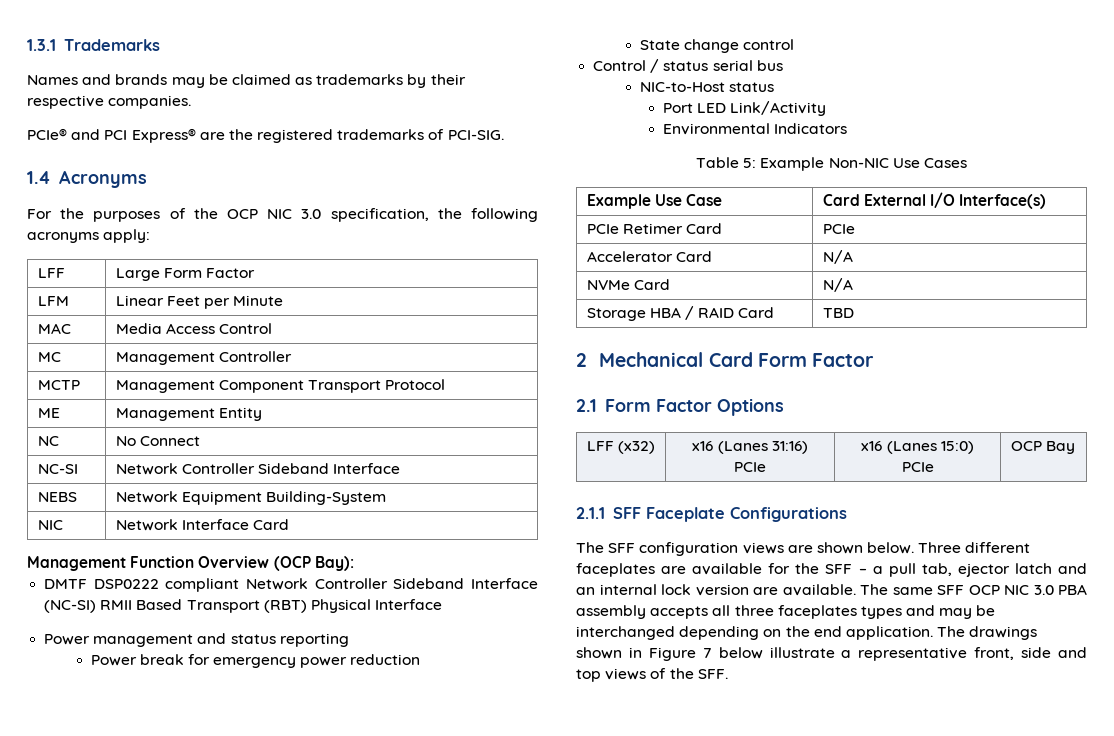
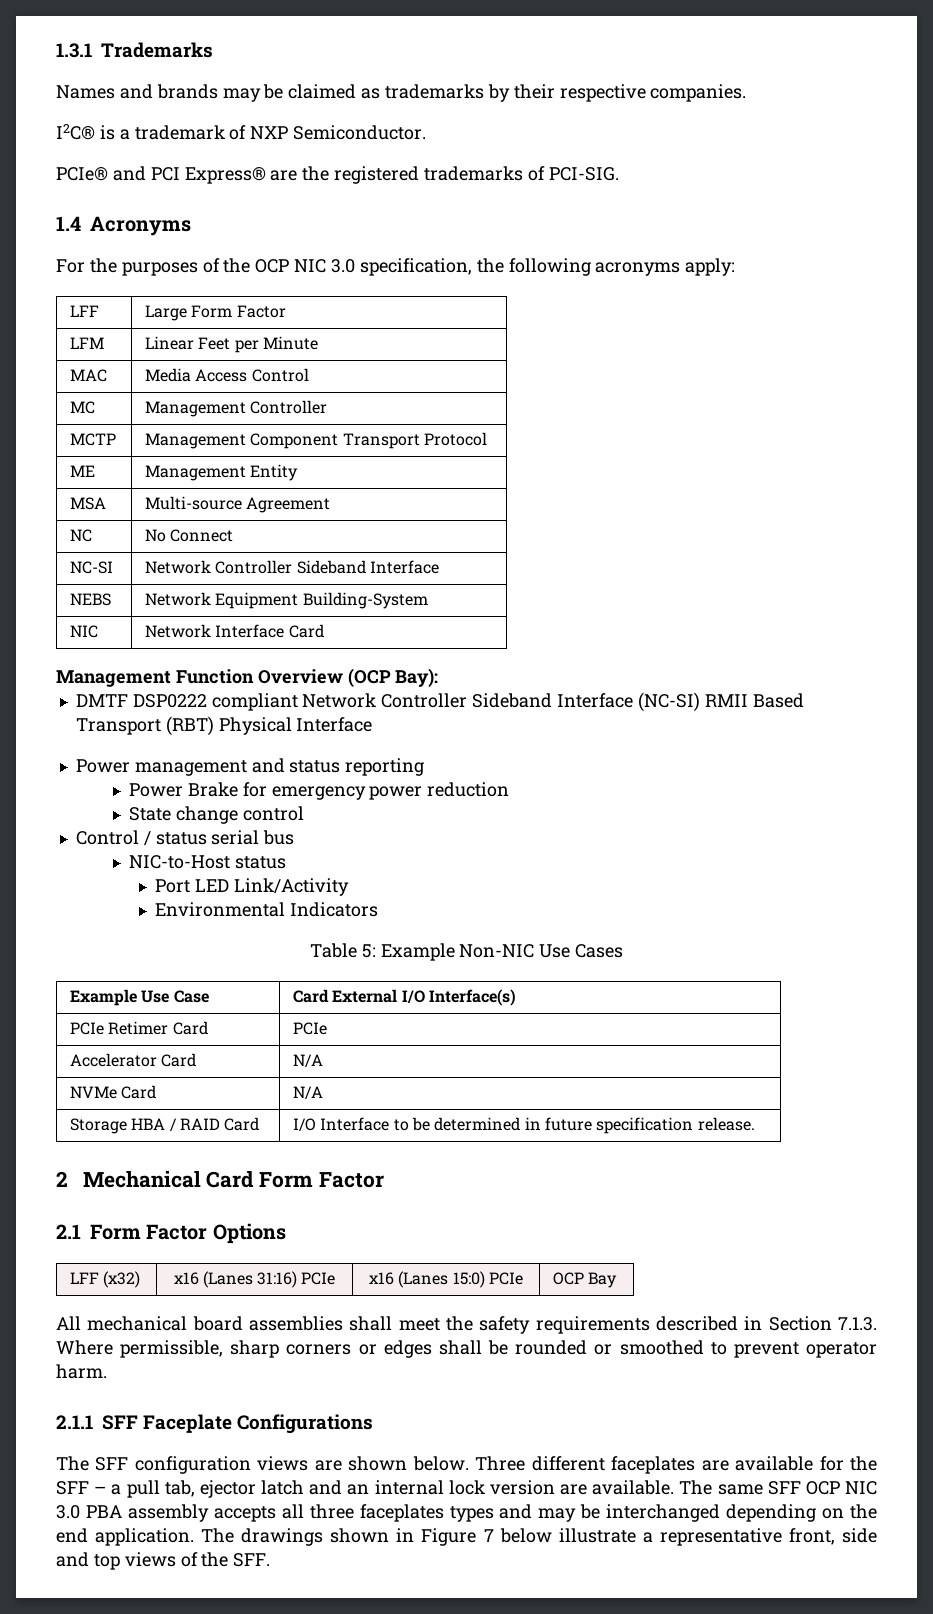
+ I2C® is a trademark of NXP Semiconductor.
+ MSA | Multi-source Agreement
- Power break for emergency power reduction
+ Power Brake for emergency power reduction
- Storage HBA / RAID Card | TBD
+ Storage HBA / RAID Card | I/O Interface to be determined in future specification release.
+ All mechanical board assemblies shall meet the safety requirements described in Section 7.1.3. Where permissible, sharp corners or edges shall be rounded or smoothed to prevent operator harm.

